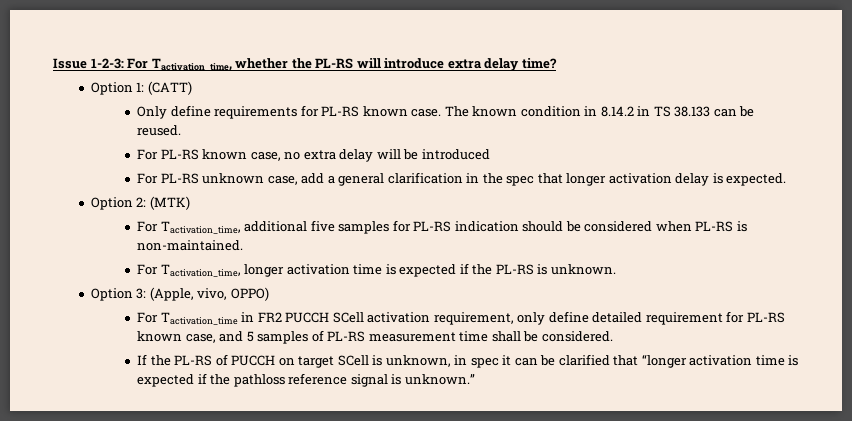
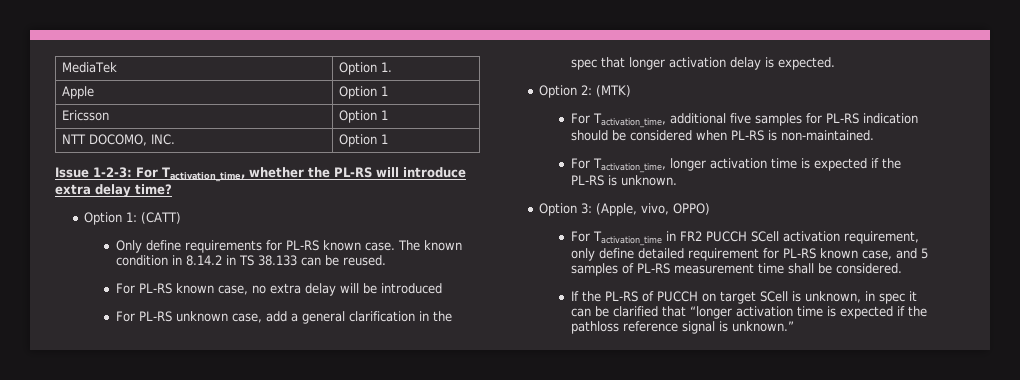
+ MediaTek | Option 1.
+ Apple | Option 1
+ Ericsson | Option 1
+ NTT DOCOMO, INC. | Option 1

